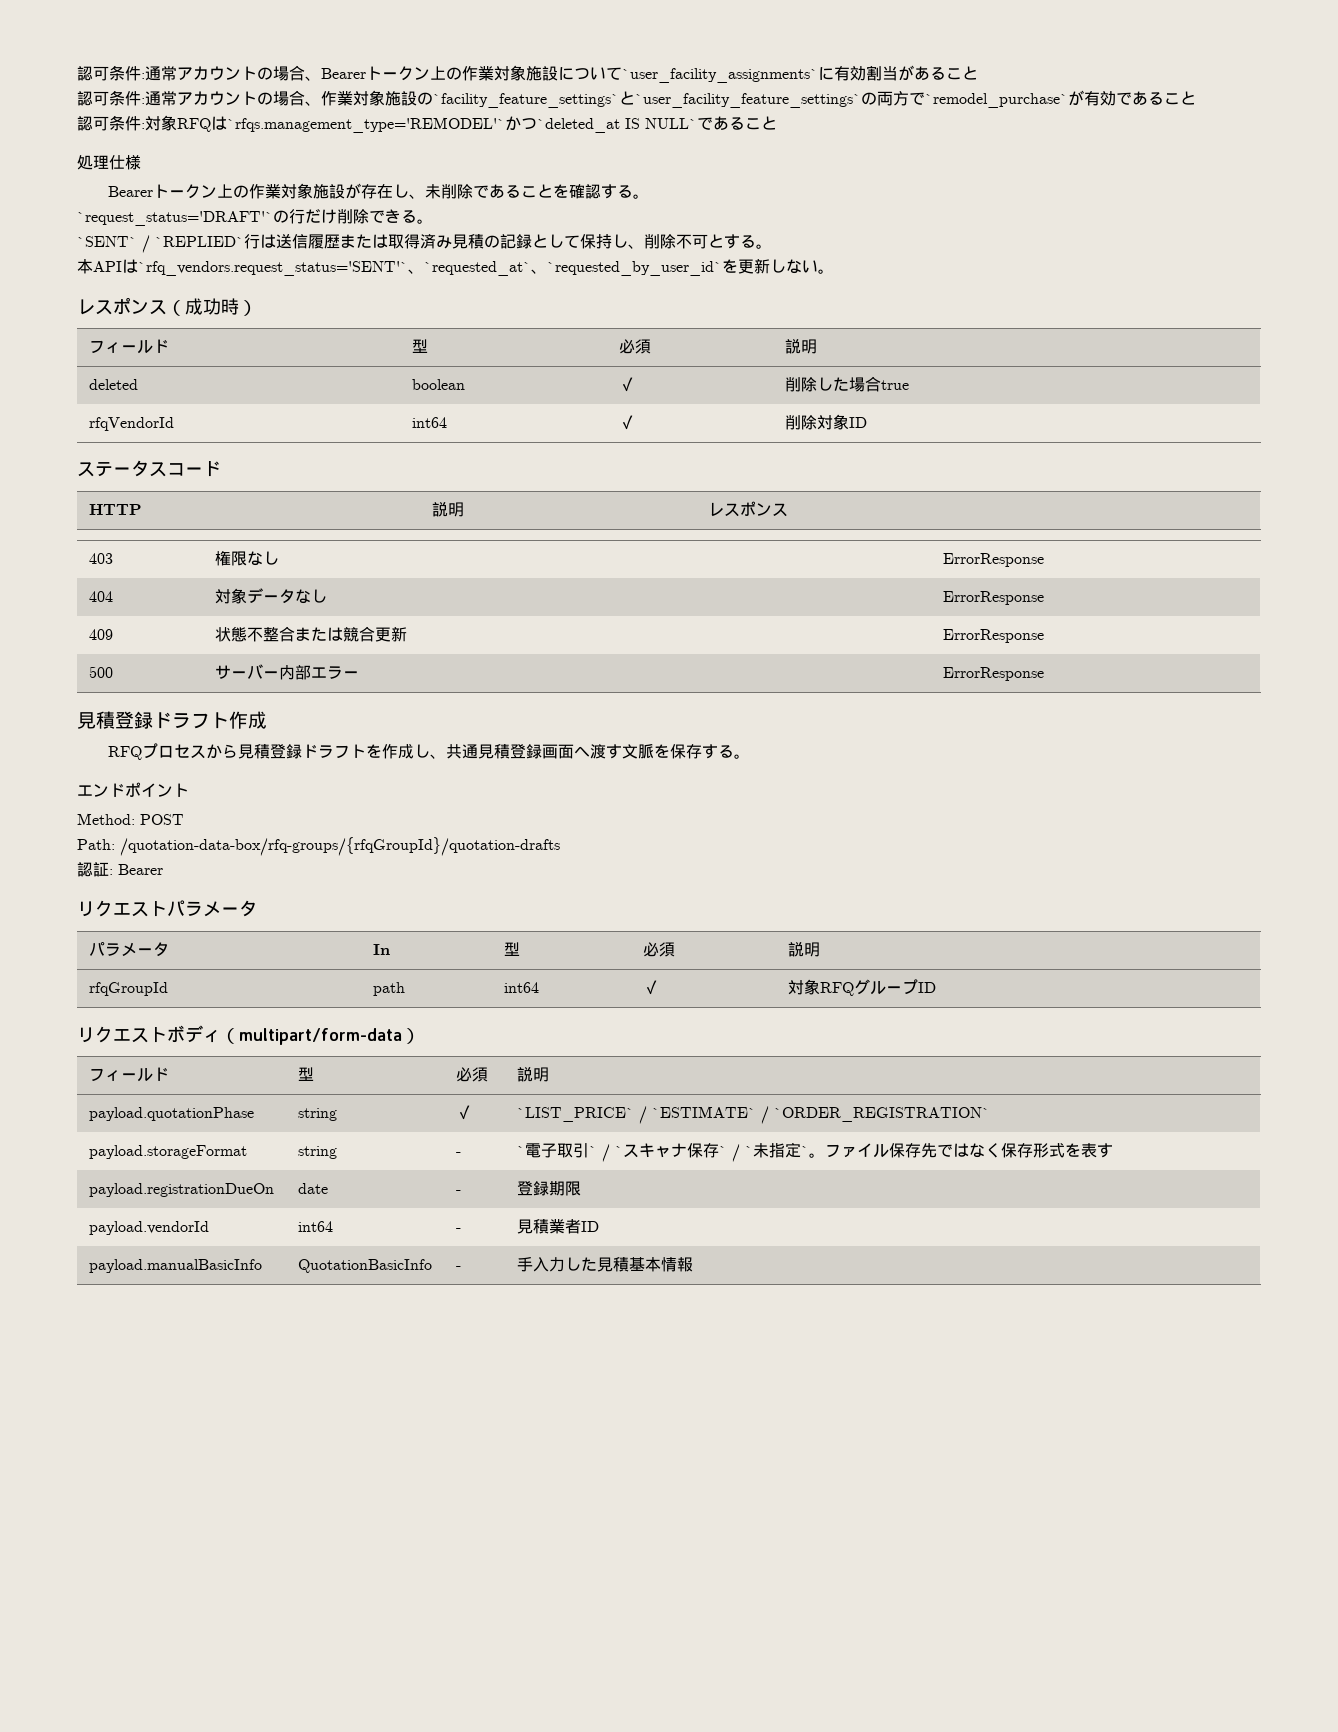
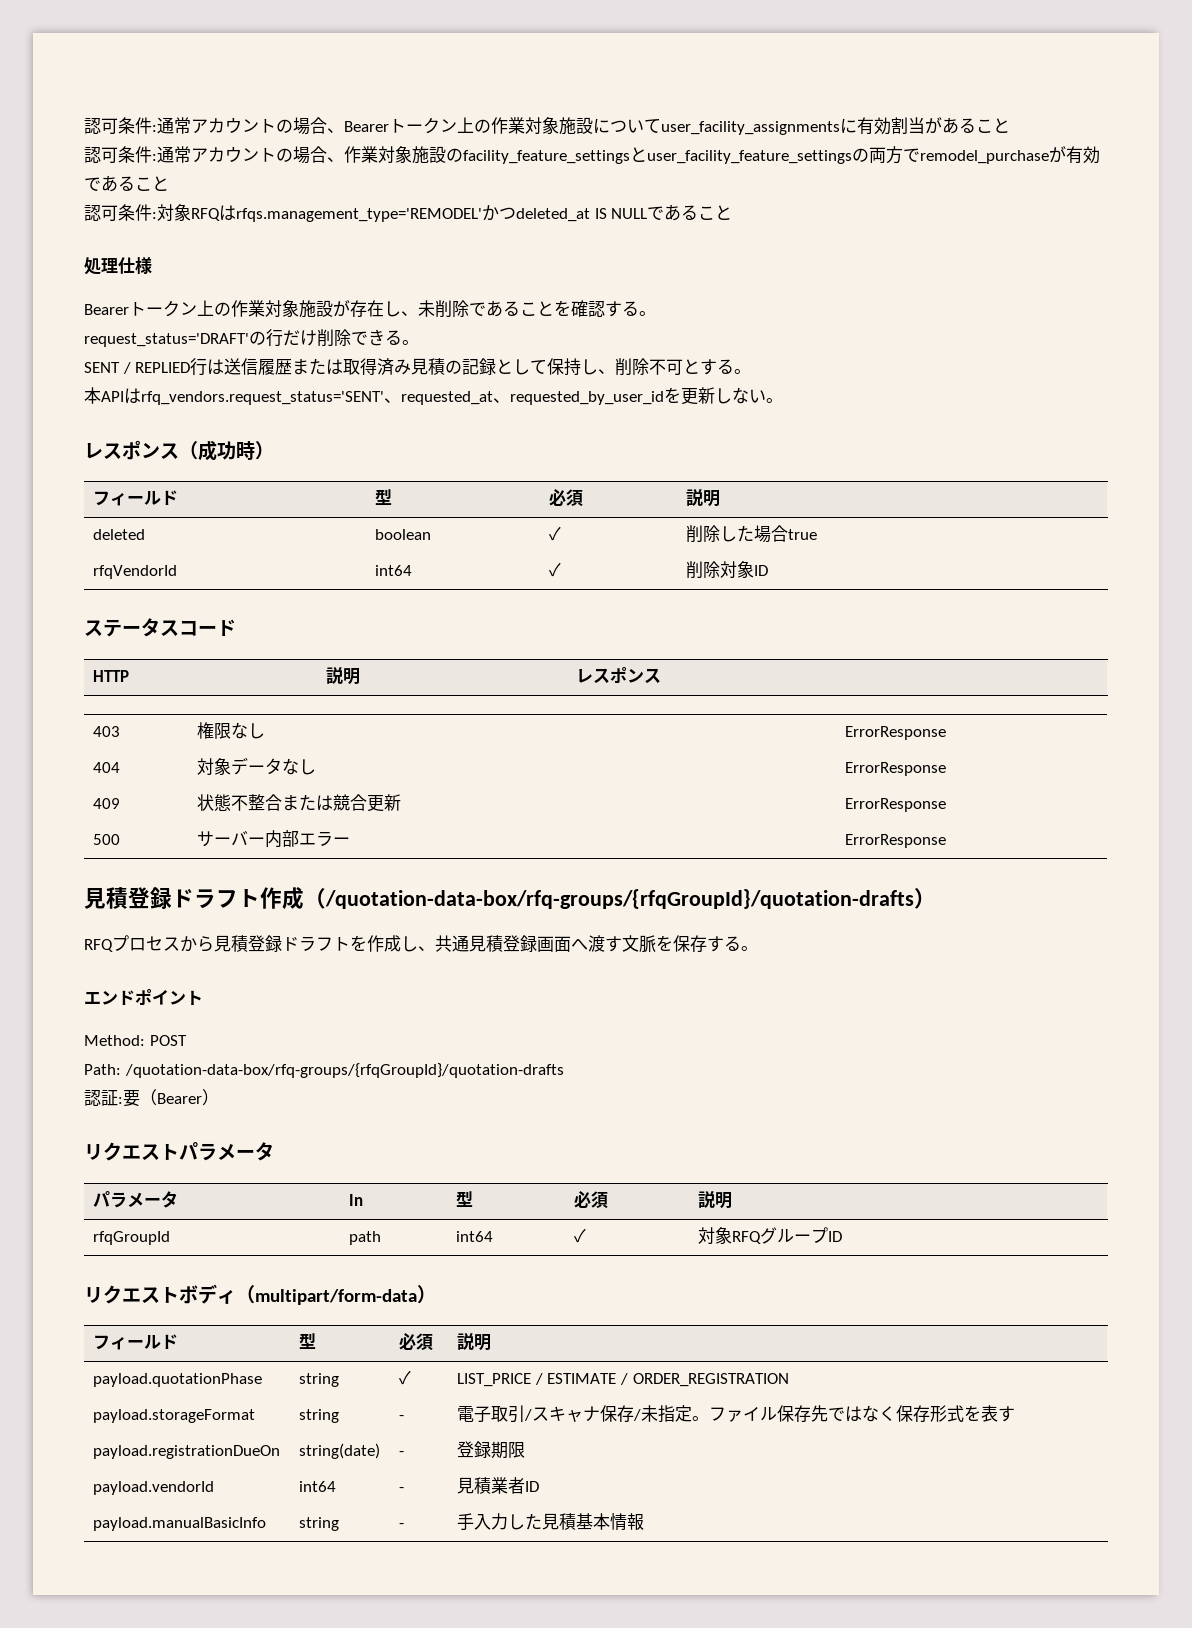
- 認可条件:通常アカウントの場合、Bearerトークン上の作業対象施設について`user_facility_assignments`に有効割当があること
+ 認可条件:通常アカウントの場合、Bearerトークン上の作業対象施設についてuser_facility_assignmentsに有効割当があること
- 認可条件:通常アカウントの場合、作業対象施設の`facility_feature_settings`と`user_facility_feature_settings`の両方で`remodel_purchase`が有効であること
+ 認可条件:通常アカウントの場合、作業対象施設のfacility_feature_settingsとuser_facility_feature_settingsの両方でremodel_purchaseが有効であること
- 認可条件:対象RFQは`rfqs.management_type='REMODEL'`かつ`deleted_at IS NULL`であること
+ 認可条件:対象RFQはrfqs.management_type='REMODEL'かつdeleted_at IS NULLであること
- `request_status='DRAFT'`の行だけ削除できる。
+ request_status='DRAFT'の行だけ削除できる。
- `SENT` / `REPLIED`行は送信履歴または取得済み見積の記録として保持し、削除不可とする。
+ SENT / REPLIED行は送信履歴または取得済み見積の記録として保持し、削除不可とする。
- 本APIは`rfq_vendors.request_status='SENT'`、`requested_at`、`requested_by_user_id`を更新しない。
+ 本APIはrfq_vendors.request_status='SENT'、requested_at、requested_by_user_idを更新しない。
- 見積登録ドラフト作成
+ 見積登録ドラフト作成（/quotation-data-box/rfq-groups/{rfqGroupId}/quotation-drafts）
- 認証: Bearer
+ 認証:要（Bearer）
- payload.quotationPhase | string | ✓ | `LIST_PRICE` / `ESTIMATE` / `ORDER_REGISTRATION`
+ payload.quotationPhase | string | ✓ | LIST_PRICE / ESTIMATE / ORDER_REGISTRATION
- payload.storageFormat | string | - | `電子取引` / `スキャナ保存` / `未指定`。ファイル保存先ではなく保存形式を表す
+ payload.storageFormat | string | - | 電子取引/スキャナ保存/未指定。ファイル保存先ではなく保存形式を表す
- payload.registrationDueOn | date | - | 登録期限
+ payload.registrationDueOn | string(date) | - | 登録期限
- payload.manualBasicInfo | QuotationBasicInfo | - | 手入力した見積基本情報
+ payload.manualBasicInfo | string | - | 手入力した見積基本情報

